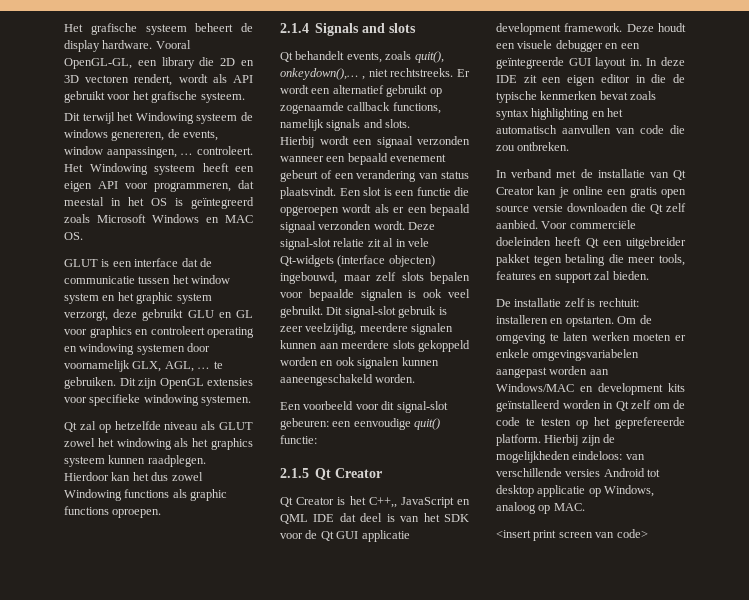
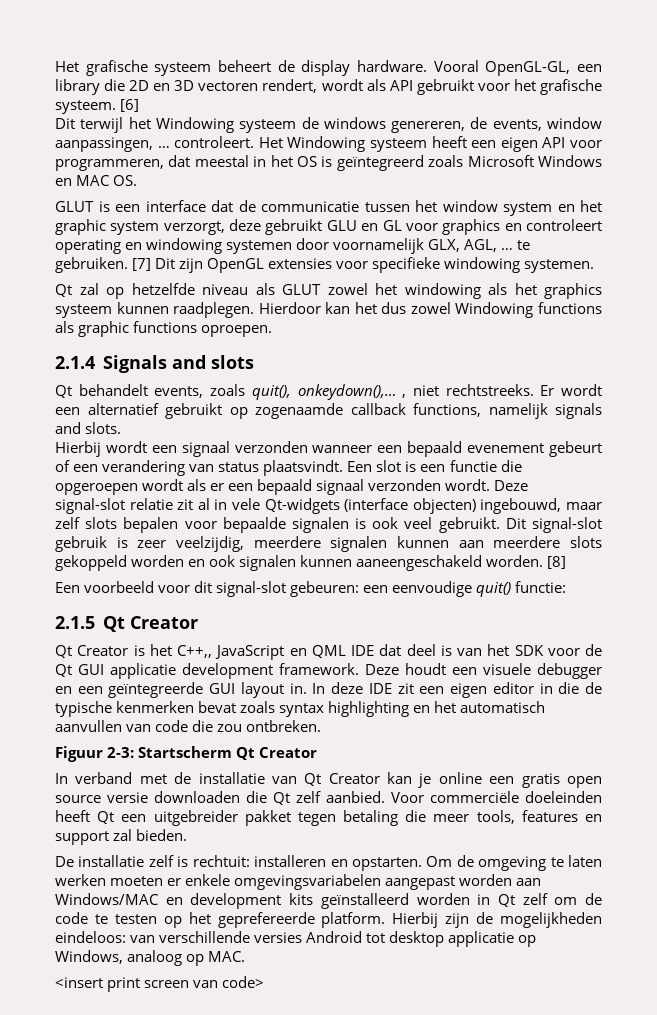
+ [6]
- Dit zijn OpenGL extensies voor specifieke windowing systemen.
+ [7] Dit zijn OpenGL extensies voor specifieke windowing systemen.
+ [8]
+ Figuur 2-3: Startscherm Qt Creator

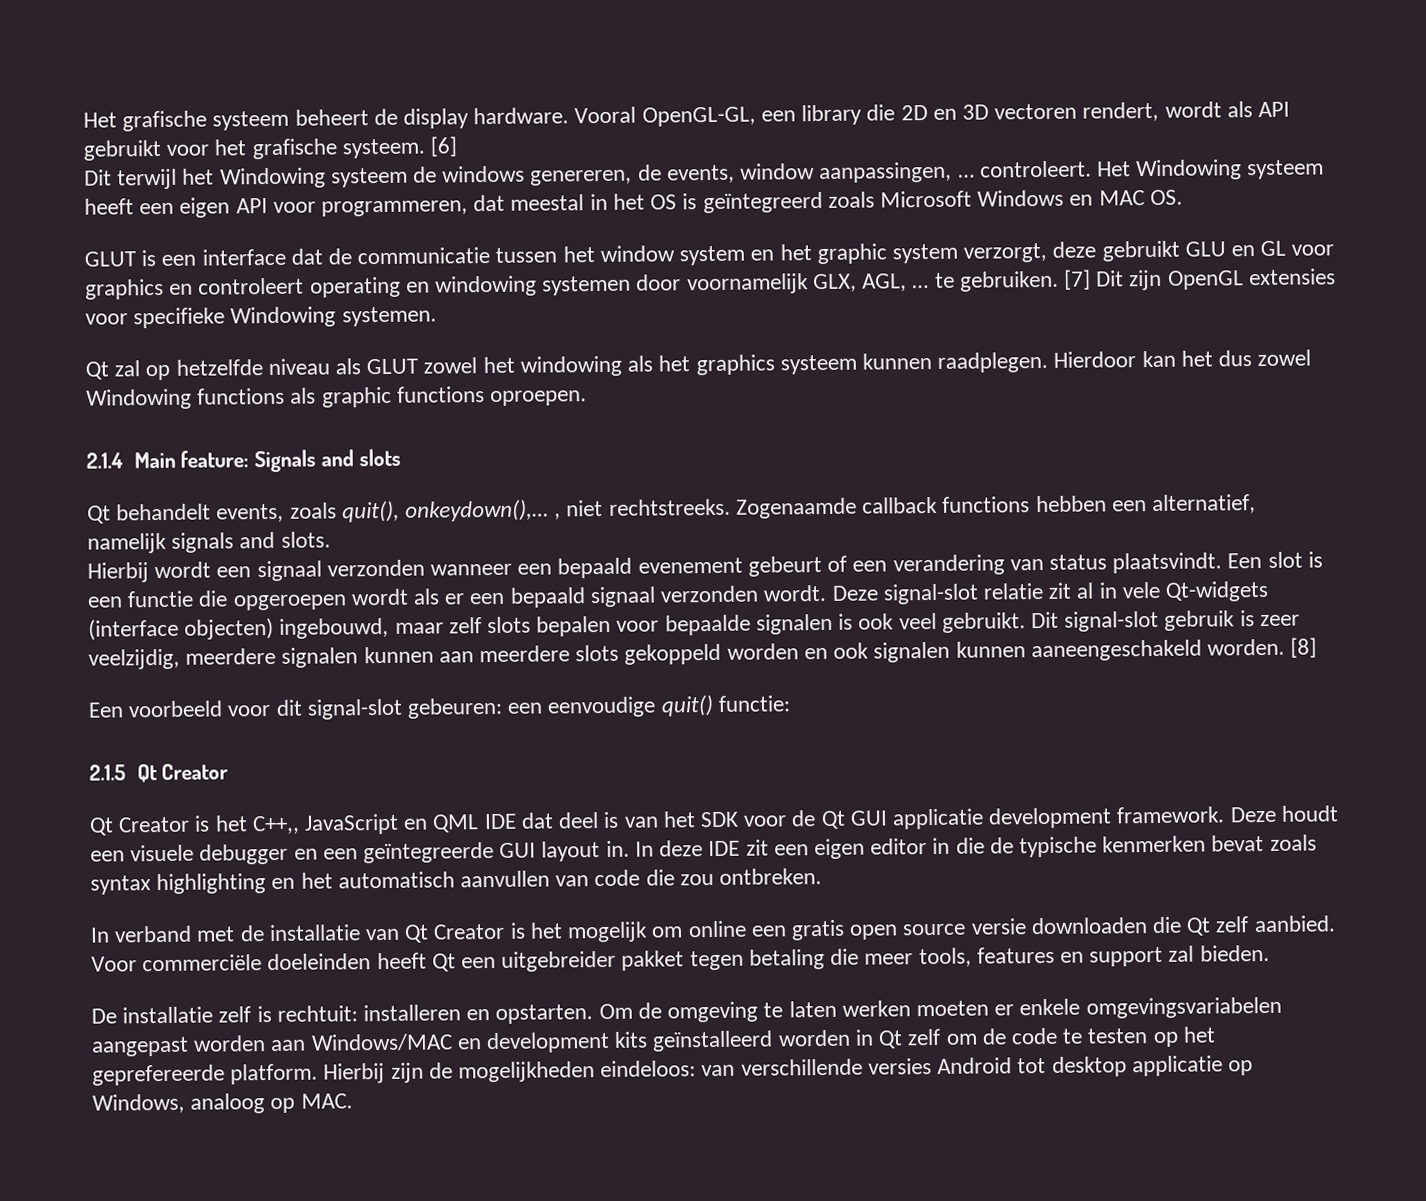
- [7] Dit zijn OpenGL extensies voor specifieke windowing systemen.
+ [7] Dit zijn OpenGL extensies voor specifieke Windowing systemen.
- 2.1.4 Signals and slots
+ 2.1.4 Main feature: Signals and slots
- Er wordt een alternatief gebruikt op zogenaamde callback functions, namelijk signals and slots.
+ Zogenaamde callback functions hebben een alternatief, namelijk signals and slots.
- Figuur 2-3: Startscherm Qt Creator
- In verband met de installatie van Qt Creator kan je online een gratis open source versie downloaden die Qt zelf aanbied.
+ In verband met de installatie van Qt Creator is het mogelijk om online een gratis open source versie downloaden die Qt zelf aanbied.
- <insert print screen van code>

